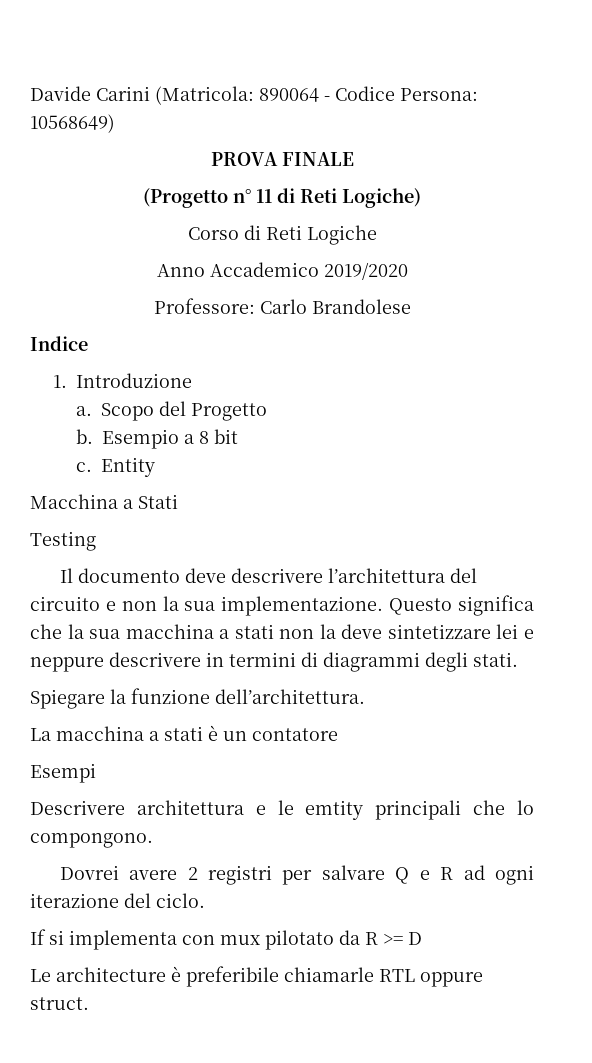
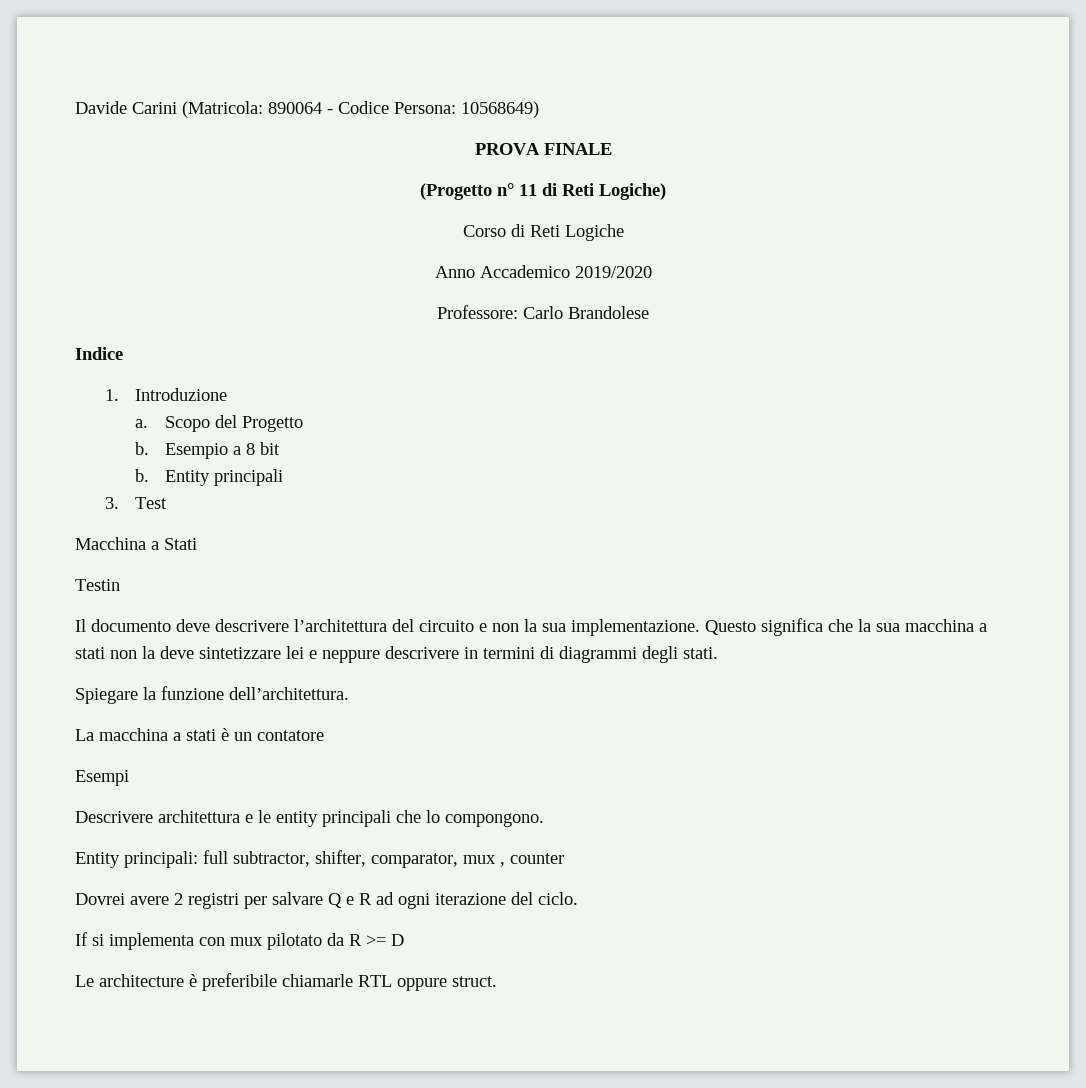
- c. Entity
+ b. Entity principali
+ 3. Test
- Testing
+ Testin
- Descrivere architettura e le emtity principali che lo compongono.
+ Descrivere architettura e le entity principali che lo compongono.
+ Entity principali: full subtractor, shifter, comparator, mux , counter

